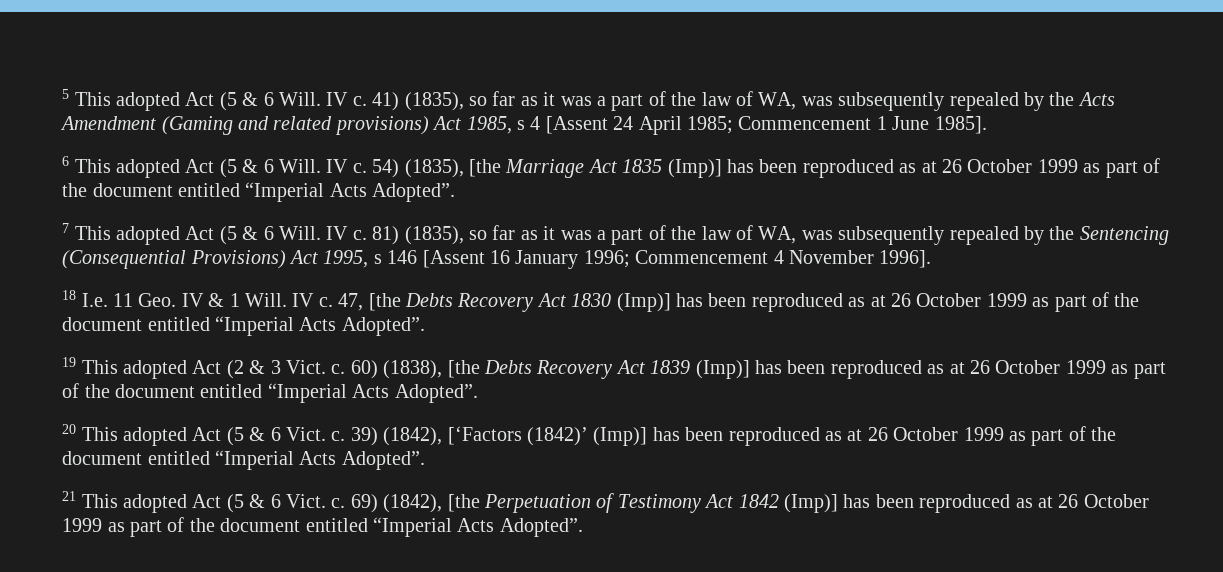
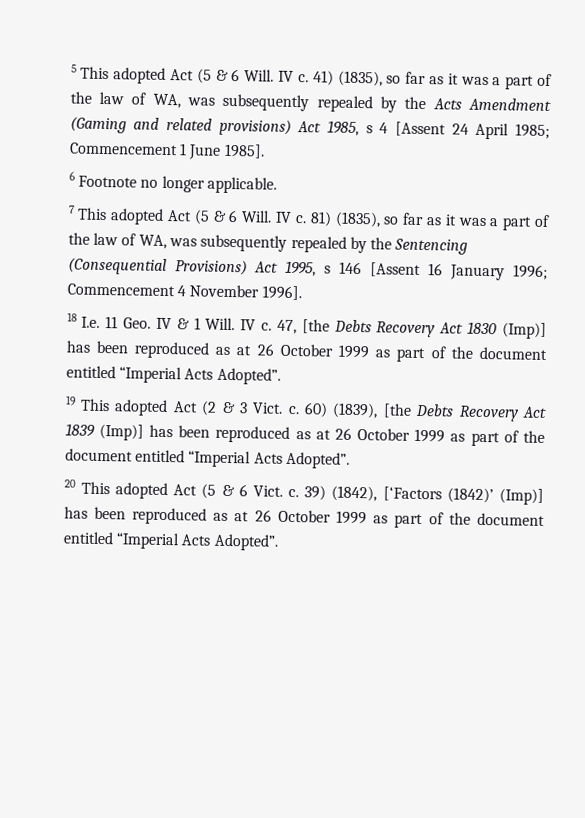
- 6 This adopted Act (5 & 6 Will. IV c. 54) (1835), [the Marriage Act 1835 (Imp)] has been reproduced as at 26 October 1999 as part of the document entitled “Imperial Acts Adopted”.
+ 6 Footnote no longer applicable.
- 60) (1838), [the Debts Recovery Act 1839 (Imp)] has been reproduced as at 26 October 1999 as part of the document entitled “Imperial Acts Adopted”.
+ 60) (1839), [the Debts Recovery Act 1839 (Imp)] has been reproduced as at 26 October 1999 as part of the document entitled “Imperial Acts Adopted”.
- 21 This adopted Act (5 & 6 Vict. c. 69) (1842), [the Perpetuation of Testimony Act 1842 (Imp)] has been reproduced as at 26 October 1999 as part of the document entitled “Imperial Acts Adopted”.

